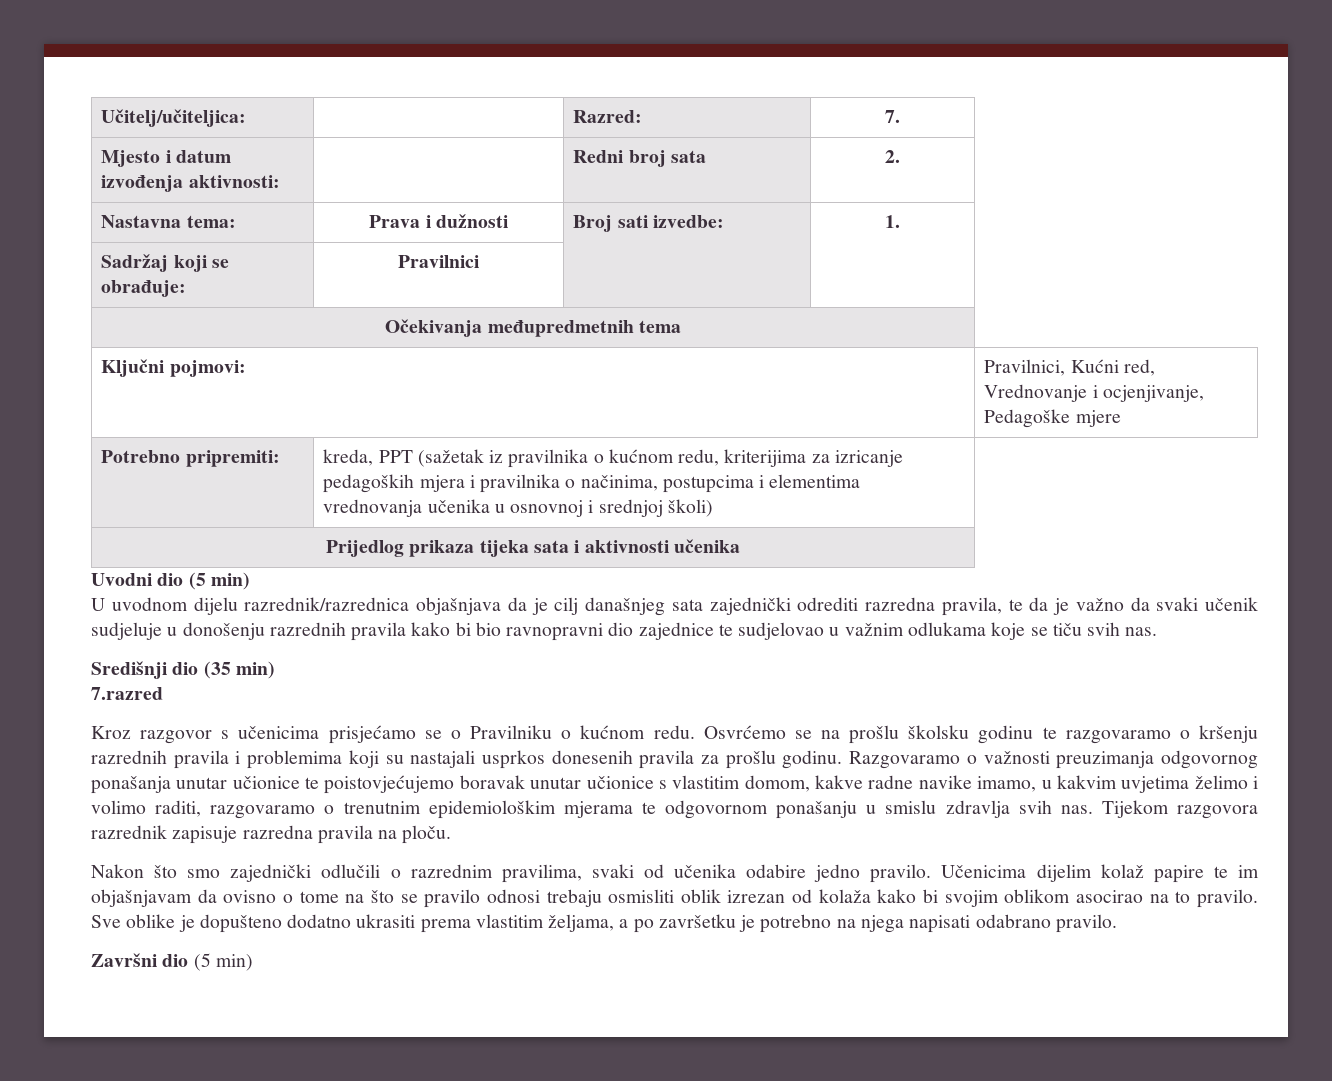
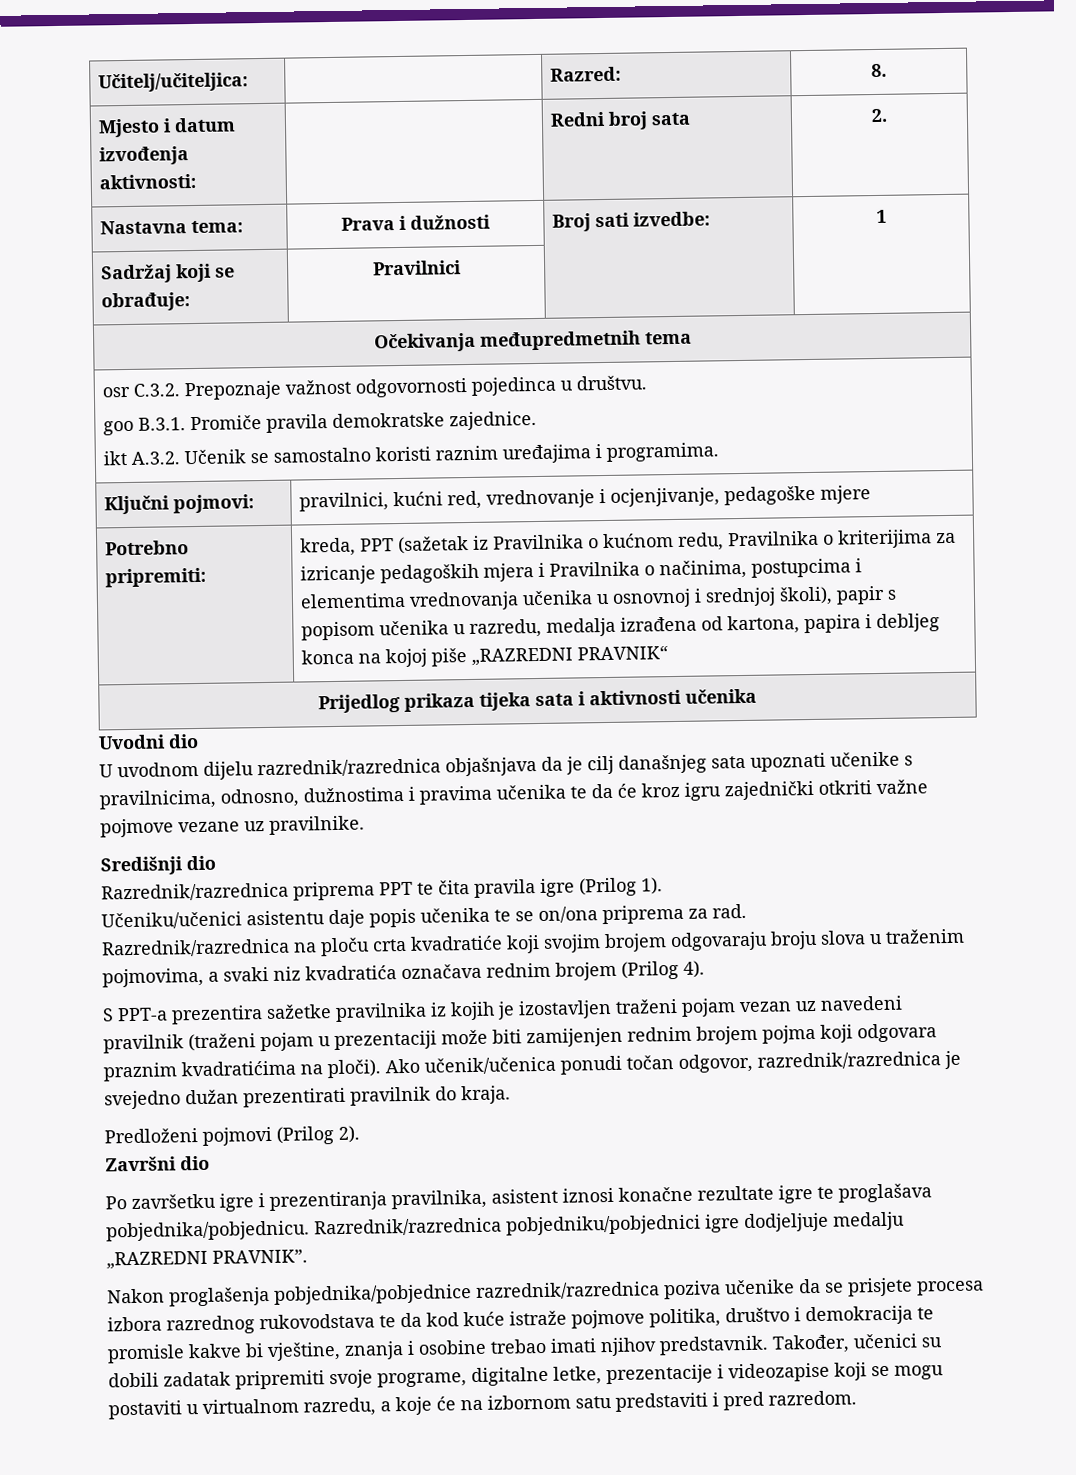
- Učitelj/učiteljica: | | Razred: | 7.
+ Učitelj/učiteljica: | | Razred: | 8.
- Nastavna tema: | Prava i dužnosti | Broj sati izvedbe: | 1.
+ Nastavna tema: | Prava i dužnosti | Broj sati izvedbe: | 1
- Ključni pojmovi: | Pravilnici, Kućni red, Vrednovanje i ocjenjivanje, Pedagoške mjere
+ osr C.3.2. Prepoznaje važnost odgovornosti pojedinca u društvu.
+ goo B.3.1. Promiče pravila demokratske zajednice.
+ ikt A.3.2. Učenik se samostalno koristi raznim uređajima i programima.
+ Ključni pojmovi: | pravilnici, kućni red, vrednovanje i ocjenjivanje, pedagoške mjere
- kreda, PPT (sažetak iz pravilnika o kućnom redu, kriterijima za izricanje pedagoških mjera i pravilnika o načinima, postupcima i elementima vrednovanja učenika u osnovnoj i srednjoj školi)
+ kreda, PPT (sažetak iz Pravilnika o kućnom redu, Pravilnika o kriterijima za izricanje pedagoških mjera i Pravilnika o načinima, postupcima i elementima vrednovanja učenika u osnovnoj i srednjoj školi), papir s popisom učenika u razredu, medalja izrađena od kartona, papira i debljeg konca na kojoj piše „RAZREDNI PRAVNIK“
- Uvodni dio (5 min)
+ Uvodni dio
- U uvodnom dijelu razrednik/razrednica objašnjava da je cilj današnjeg sata zajednički odrediti razredna pravila, te da je važno da svaki učenik sudjeluje u donošenju razrednih pravila kako bi bio ravnopravni dio zajednice te sudjelovao u važnim odlukama koje se tiču svih nas.
- Središnji dio (35 min)
- 7.razred
- Kroz razgovor s učenicima prisjećamo se o Pravilniku o kućnom redu. Osvrćemo se na prošlu školsku godinu te razgovaramo o kršenju razrednih pravila i problemima koji su nastajali usprkos donesenih pravila za prošlu godinu. Razgovaramo o važnosti preuzimanja odgovornog ponašanja unutar učionice te poistovjećujemo boravak unutar učionice s vlastitim domom, kakve radne navike imamo, u kakvim uvjetima želimo i volimo raditi, razgovaramo o trenutnim epidemiološkim mjerama te odgovornom ponašanju u smislu zdravlja svih nas. Tijekom razgovora razrednik zapisuje razredna pravila na ploču.
- Nakon što smo zajednički odlučili o razrednim pravilima, svaki od učenika odabire jedno pravilo. Učenicima dijelim kolaž papire te im objašnjavam da ovisno o tome na što se pravilo odnosi trebaju osmisliti oblik izrezan od kolaža kako bi svojim oblikom asocirao na to pravilo. Sve oblike je dopušteno dodatno ukrasiti prema vlastitim željama, a po završetku je potrebno na njega napisati odabrano pravilo.
- Završni dio (5 min)
+ U uvodnom dijelu razrednik/razrednica objašnjava da je cilj današnjeg sata upoznati učenike s pravilnicima, odnosno, dužnostima i pravima učenika te da će kroz igru zajednički otkriti važne pojmove vezane uz pravilnike.
+ Središnji dio
+ Razrednik/razrednica priprema PPT te čita pravila igre (Prilog 1).
+ Učeniku/učenici asistentu daje popis učenika te se on/ona priprema za rad.
+ Razrednik/razrednica na ploču crta kvadratiće koji svojim brojem odgovaraju broju slova u traženim pojmovima, a svaki niz kvadratića označava rednim brojem (Prilog 4).
+ S PPT-a prezentira sažetke pravilnika iz kojih je izostavljen traženi pojam vezan uz navedeni pravilnik (traženi pojam u prezentaciji može biti zamijenjen rednim brojem pojma koji odgovara praznim kvadratićima na ploči). Ako učenik/učenica ponudi točan odgovor, razrednik/razrednica je svejedno dužan prezentirati pravilnik do kraja.
+ Predloženi pojmovi (Prilog 2).
+ Završni dio
+ Po završetku igre i prezentiranja pravilnika, asistent iznosi konačne rezultate igre te proglašava pobjednika/pobjednicu. Razrednik/razrednica pobjedniku/pobjednici igre dodjeljuje medalju „RAZREDNI PRAVNIK”.
+ Nakon proglašenja pobjednika/pobjednice razrednik/razrednica poziva učenike da se prisjete procesa izbora razrednog rukovodstava te da kod kuće istraže pojmove politika, društvo i demokracija te promisle kakve bi vještine, znanja i osobine trebao imati njihov predstavnik. Također, učenici su dobili zadatak pripremiti svoje programe, digitalne letke, prezentacije i videozapise koji se mogu postaviti u virtualnom razredu, a koje će na izbornom satu predstaviti i pred razredom.

